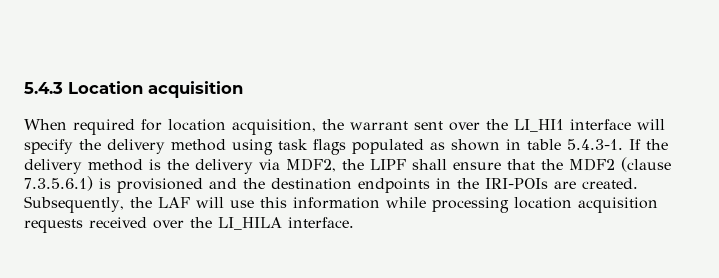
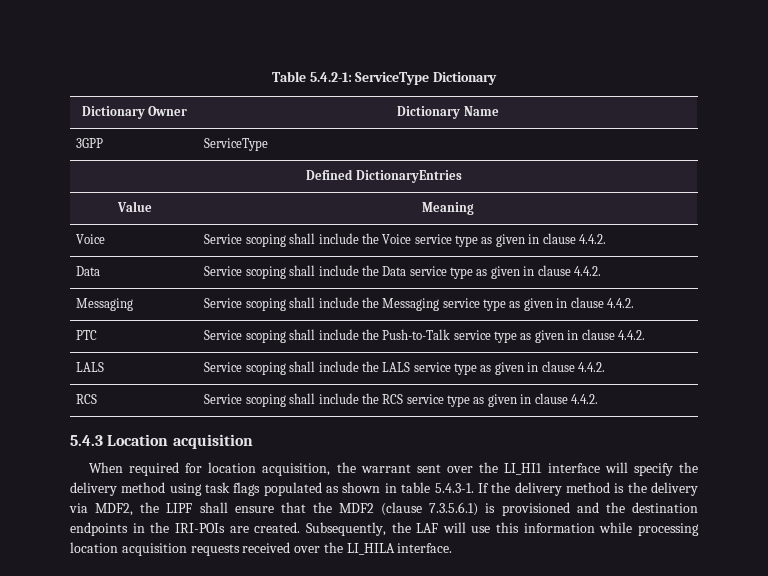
+ Table 5.4.2-1: ServiceType Dictionary
+ Dictionary Owner | Dictionary Name
+ 3GPP | ServiceType
+ Defined DictionaryEntries
+ Value | Meaning
+ Voice | Service scoping shall include the Voice service type as given in clause 4.4.2.
+ Data | Service scoping shall include the Data service type as given in clause 4.4.2.
+ Messaging | Service scoping shall include the Messaging service type as given in clause 4.4.2.
+ PTC | Service scoping shall include the Push-to-Talk service type as given in clause 4.4.2.
+ LALS | Service scoping shall include the LALS service type as given in clause 4.4.2.
+ RCS | Service scoping shall include the RCS service type as given in clause 4.4.2.

